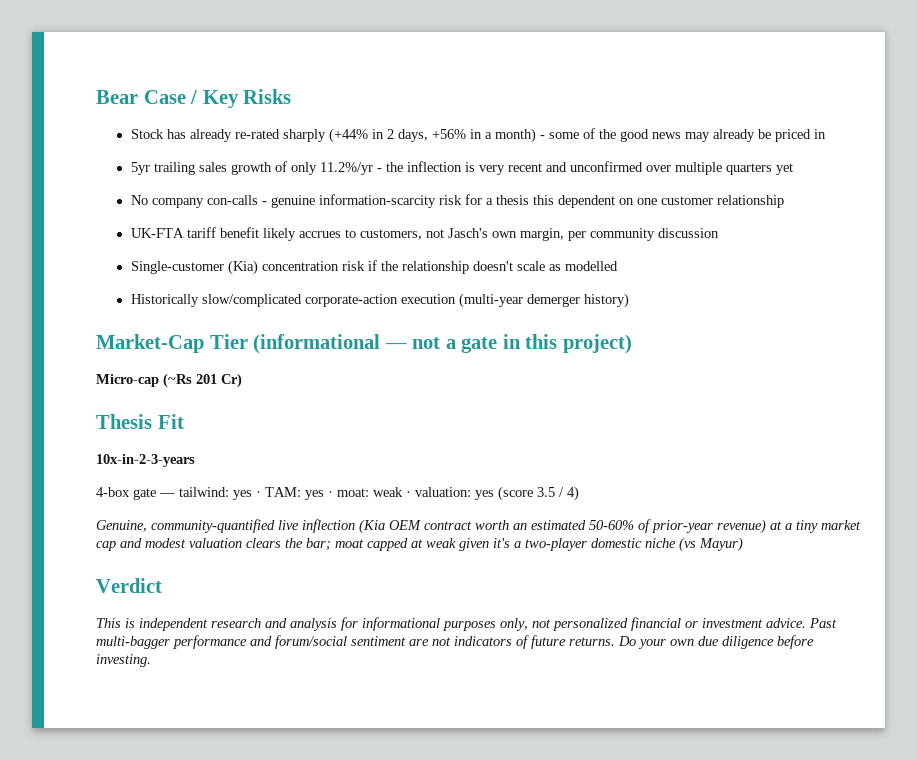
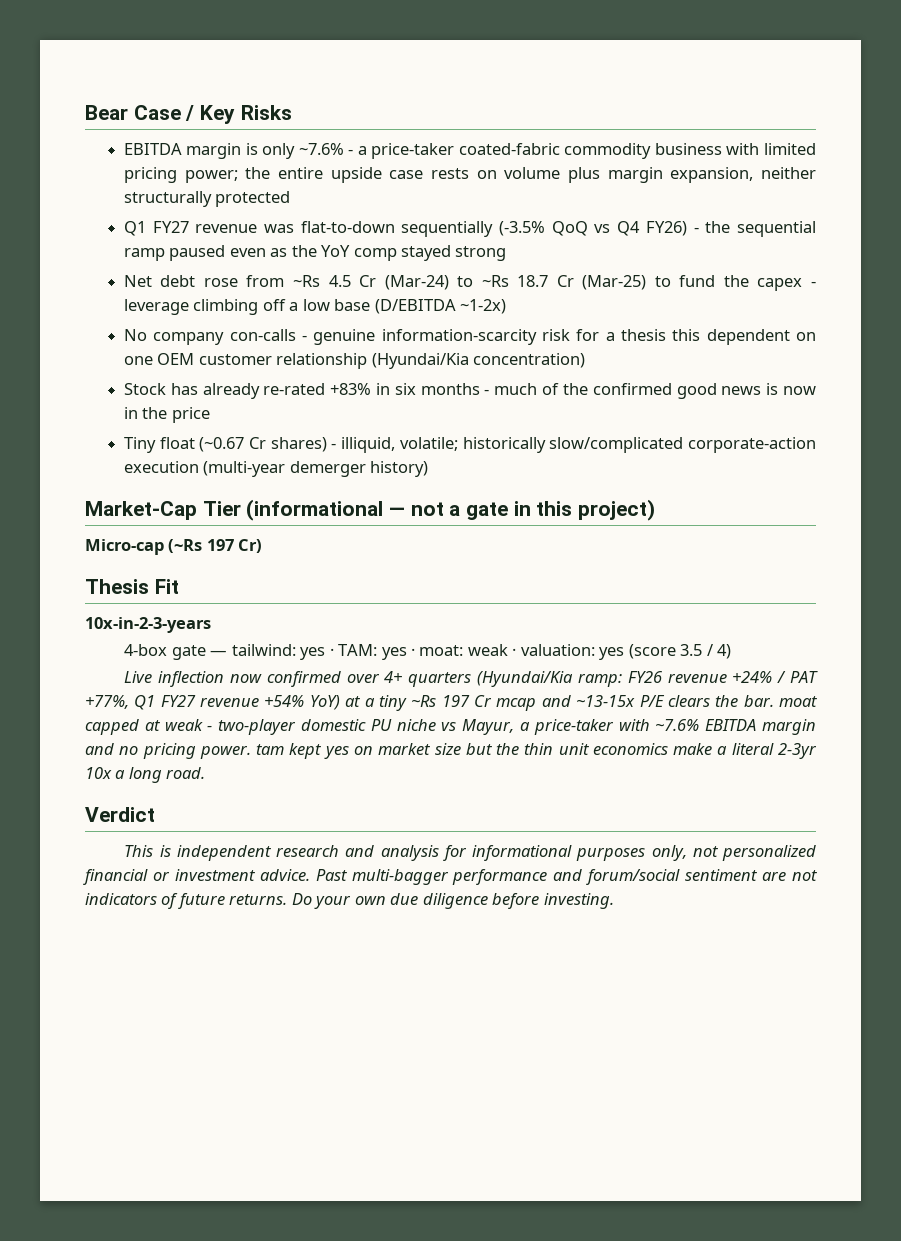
- Stock has already re-rated sharply (+44% in 2 days, +56% in a month) - some of the good news may already be priced in
- 5yr trailing sales growth of only 11.2%/yr - the inflection is very recent and unconfirmed over multiple quarters yet
+ EBITDA margin is only ~7.6% - a price-taker coated-fabric commodity business with limited pricing power; the entire upside case rests on volume plus margin expansion, neither structurally protected
+ Q1 FY27 revenue was flat-to-down sequentially (-3.5% QoQ vs Q4 FY26) - the sequential ramp paused even as the YoY comp stayed strong
+ Net debt rose from ~Rs 4.5 Cr (Mar-24) to ~Rs 18.7 Cr (Mar-25) to fund the capex - leverage climbing off a low base (D/EBITDA ~1-2x)
- No company con-calls - genuine information-scarcity risk for a thesis this dependent on one customer relationship
- UK-FTA tariff benefit likely accrues to customers, not Jasch's own margin, per community discussion
- Single-customer (Kia) concentration risk if the relationship doesn't scale as modelled
- Historically slow/complicated corporate-action execution (multi-year demerger history)
+ No company con-calls - genuine information-scarcity risk for a thesis this dependent on one OEM customer relationship (Hyundai/Kia concentration)
+ Stock has already re-rated +83% in six months - much of the confirmed good news is now in the price
+ Tiny float (~0.67 Cr shares) - illiquid, volatile; historically slow/complicated corporate-action execution (multi-year demerger history)
- Micro-cap (~Rs 201 Cr)
+ Micro-cap (~Rs 197 Cr)
- Genuine, community-quantified live inflection (Kia OEM contract worth an estimated 50-60% of prior-year revenue) at a tiny market cap and modest valuation clears the bar; moat capped at weak given it's a two-player domestic niche (vs Mayur)
+ Live inflection now confirmed over 4+ quarters (Hyundai/Kia ramp: FY26 revenue +24% / PAT +77%, Q1 FY27 revenue +54% YoY) at a tiny ~Rs 197 Cr mcap and ~13-15x P/E clears the bar. moat capped at weak - two-player domestic PU niche vs Mayur, a price-taker with ~7.6% EBITDA margin and no pricing power. tam kept yes on market size but the thin unit economics make a literal 2-3yr 10x a long road.

